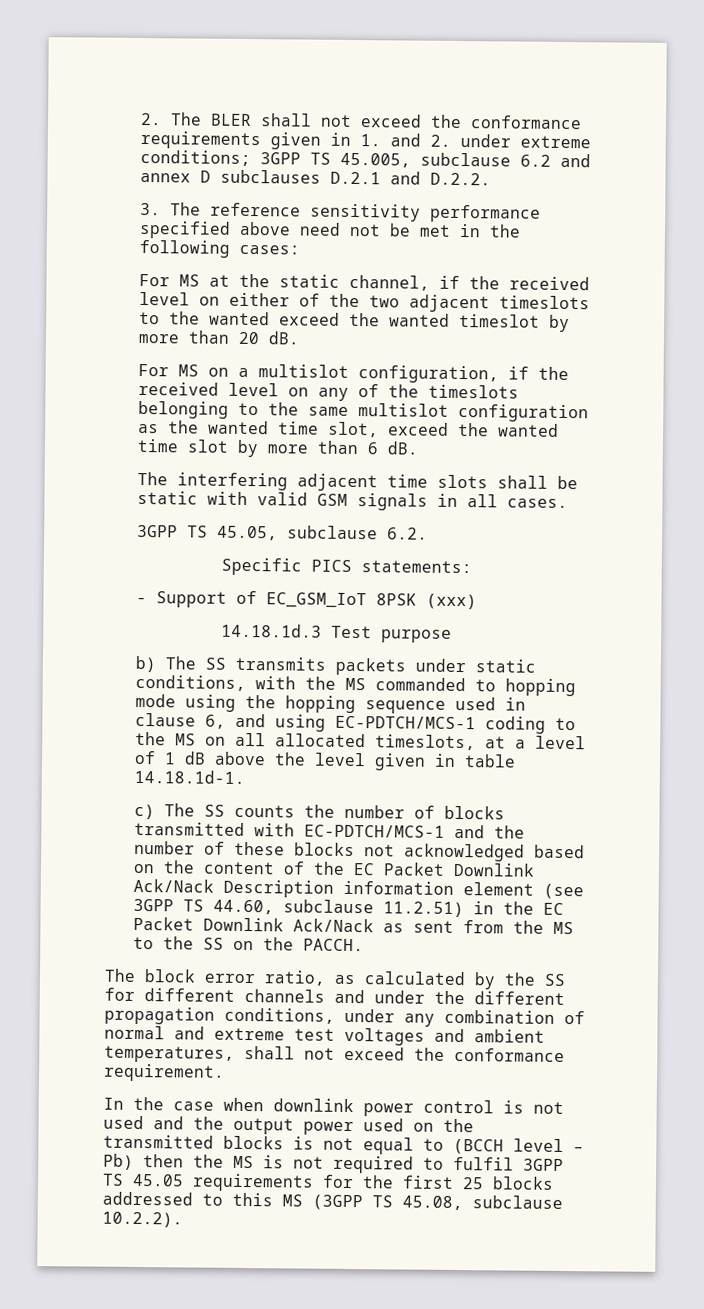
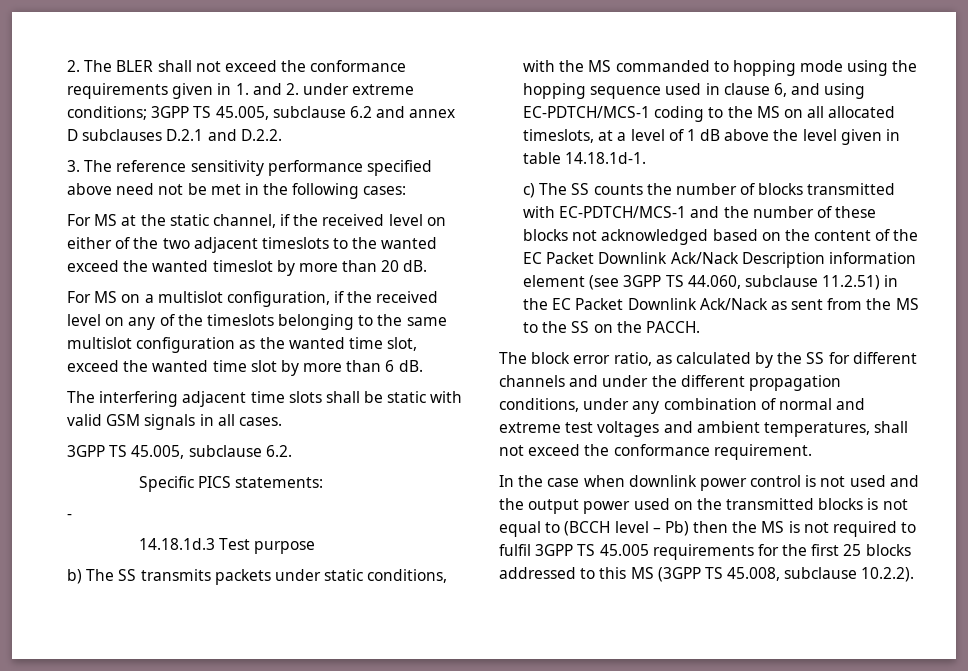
- 3GPP TS 45.05, subclause 6.2.
+ 3GPP TS 45.005, subclause 6.2.
  Specific PICS statements:
- - Support of EC_GSM_IoT 8PSK (xxx)
+ -
- c) The SS counts the number of blocks transmitted with EC-PDTCH/MCS-1 and the number of these blocks not acknowledged based on the content of the EC Packet Downlink Ack/Nack Description information element (see 3GPP TS 44.60, subclause 11.2.51) in the EC Packet Downlink Ack/Nack as sent from the MS to the SS on the PACCH.
+ c) The SS counts the number of blocks transmitted with EC-PDTCH/MCS-1 and the number of these blocks not acknowledged based on the content of the EC Packet Downlink Ack/Nack Description information element (see 3GPP TS 44.060, subclause 11.2.51) in the EC Packet Downlink Ack/Nack as sent from the MS to the SS on the PACCH.
- In the case when downlink power control is not used and the output power used on the transmitted blocks is not equal to (BCCH level – Pb) then the MS is not required to fulfil 3GPP TS 45.05 requirements for the first 25 blocks addressed to this MS (3GPP TS 45.08, subclause 10.2.2).
+ In the case when downlink power control is not used and the output power used on the transmitted blocks is not equal to (BCCH level – Pb) then the MS is not required to fulfil 3GPP TS 45.005 requirements for the first 25 blocks addressed to this MS (3GPP TS 45.008, subclause 10.2.2).

